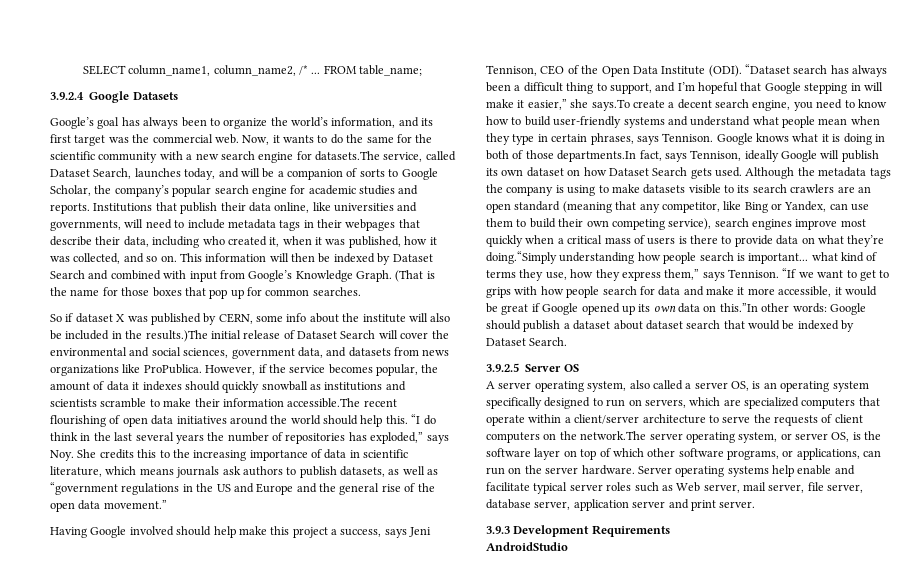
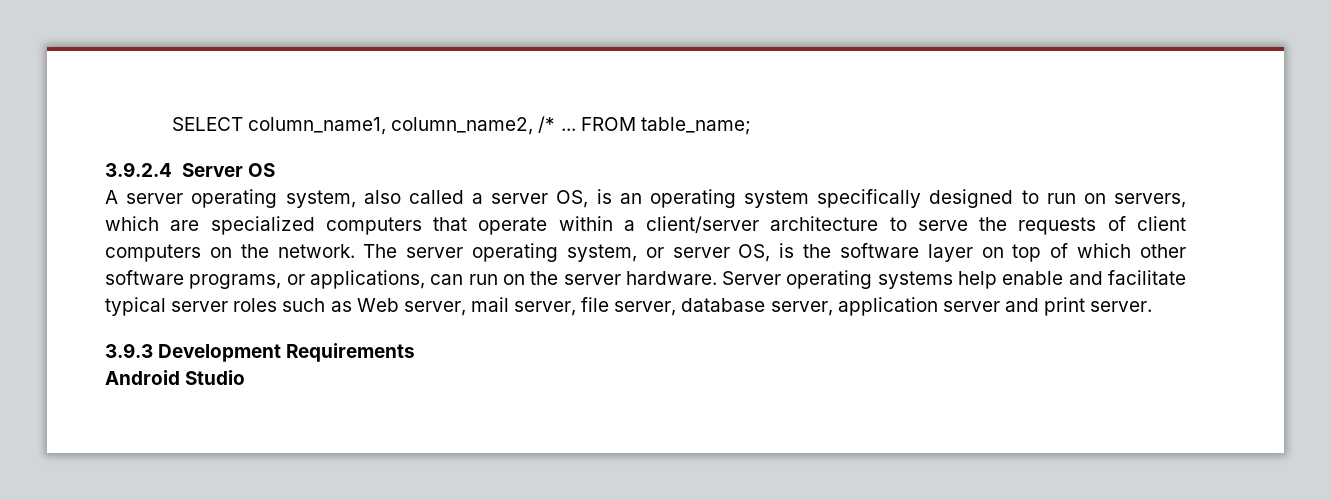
- 3.9.2.4 Google Datasets
- Google’s goal has always been to organize the world’s information, and its first target was the commercial web. Now, it wants to do the same for the scientific community with a new search engine for datasets.The service, called Dataset Search, launches today, and will be a companion of sorts to Google Scholar, the company’s popular search engine for academic studies and reports. Institutions that publish their data online, like universities and governments, will need to include metadata tags in their webpages that describe their data, including who created it, when it was published, how it was collected, and so on. This information will then be indexed by Dataset Search and combined with input from Google’s Knowledge Graph. (That is the name for those boxes that pop up for common searches.
- So if dataset X was published by CERN, some info about the institute will also be included in the results.)The initial release of Dataset Search will cover the environmental and social sciences, government data, and datasets from news organizations like ProPublica. However, if the service becomes popular, the amount of data it indexes should quickly snowball as institutions and scientists scramble to make their information accessible.The recent flourishing of open data initiatives around the world should help this. “I do think in the last several years the number of repositories has exploded,” says Noy. She credits this to the increasing importance of data in scientific literature, which means journals ask authors to publish datasets, as well as “government regulations in the US and Europe and the general rise of the open data movement.”
- Having Google involved should help make this project a success, says Jeni Tennison, CEO of the Open Data Institute (ODI). “Dataset search has always been a difficult thing to support, and I’m hopeful that Google stepping in will make it easier,” she says.To create a decent search engine, you need to know how to build user-friendly systems and understand what people mean when they type in certain phrases, says Tennison. Google knows what it is doing in both of those departments.In fact, says Tennison, ideally Google will publish its own dataset on how Dataset Search gets used. Although the metadata tags the company is using to make datasets visible to its search crawlers are an open standard (meaning that any competitor, like Bing or Yandex, can use them to build their own competing service), search engines improve most quickly when a critical mass of users is there to provide data on what they’re doing.“Simply understanding how people search is important... what kind of terms they use, how they express them,” says Tennison. “If we want to get to grips with how people search for data and make it more accessible, it would be great if Google opened up its own data on this.”In other words: Google should publish a dataset about dataset search that would be indexed by Dataset Search.
- 3.9.2.5 Server OS
+ 3.9.2.4 Server OS
- A server operating system, also called a server OS, is an operating system specifically designed to run on servers, which are specialized computers that operate within a client/server architecture to serve the requests of client computers on the network.The server operating system, or server OS, is the software layer on top of which other software programs, or applications, can run on the server hardware.
+ A server operating system, also called a server OS, is an operating system specifically designed to run on servers, which are specialized computers that operate within a client/server architecture to serve the requests of client computers on the network. The server operating system, or server OS, is the software layer on top of which other software programs, or applications, can run on the server hardware.
- AndroidStudio
+ Android Studio

